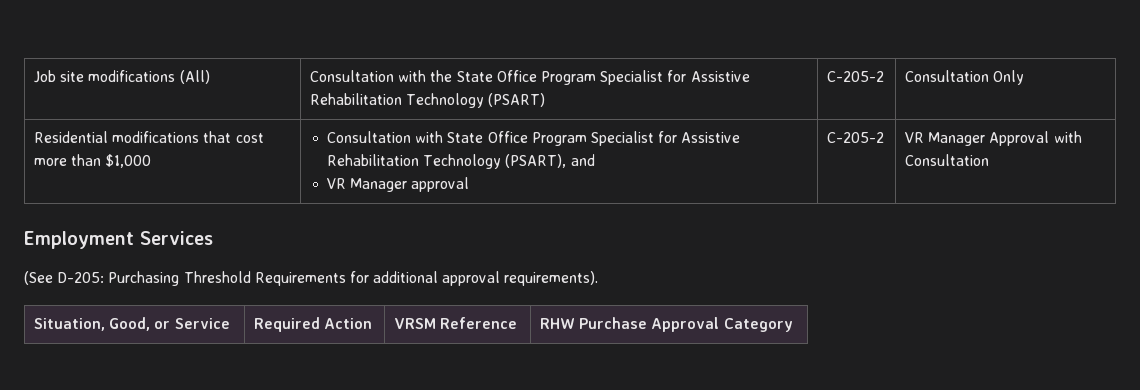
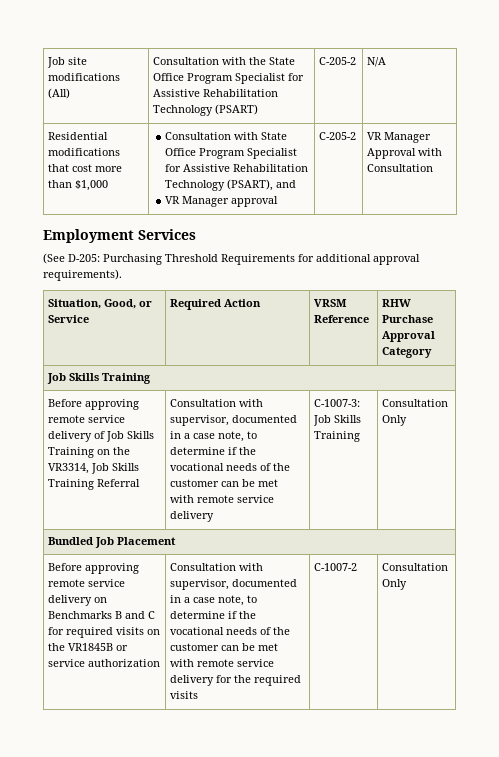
- Job site modifications (All) | Consultation with the State Office Program Specialist for Assistive Rehabilitation Technology (PSART) | C-205-2 | Consultation Only
+ Job site modifications (All) | Consultation with the State Office Program Specialist for Assistive Rehabilitation Technology (PSART) | C-205-2 | N/A
  Situation, Good, or Service | Required Action | VRSM Reference | RHW Purchase Approval Category
+ Job Skills Training
+ Before approving remote service delivery of Job Skills Training on the VR3314, Job Skills Training Referral | Consultation with supervisor, documented in a case note, to determine if the vocational needs of the customer can be met with remote service delivery | C-1007-3: Job Skills Training | Consultation Only
+ Bundled Job Placement
+ Before approving remote service delivery on Benchmarks B and C for required visits on the VR1845B or service authorization | Consultation with supervisor, documented in a case note, to determine if the vocational needs of the customer can be met with remote service delivery for the required visits | C-1007-2 | Consultation Only

